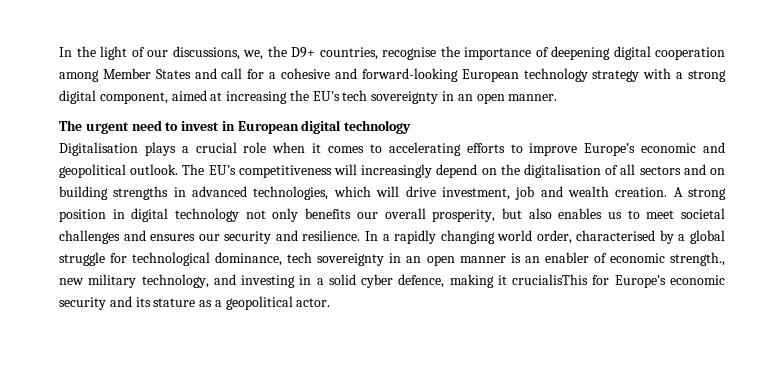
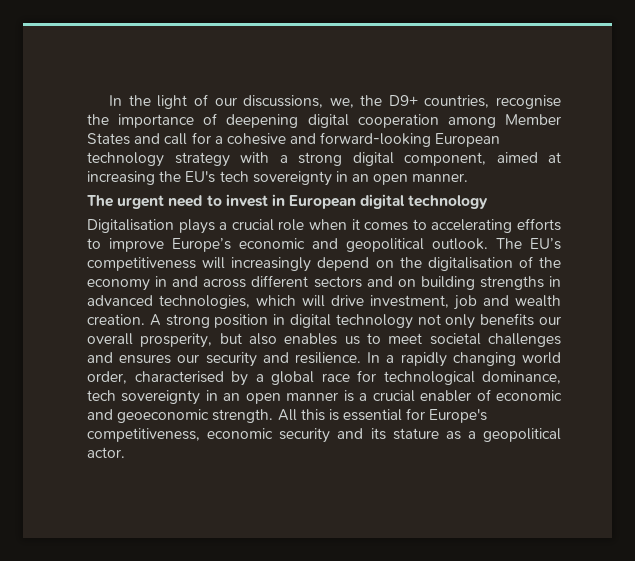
- The EU’s competitiveness will increasingly depend on the digitalisation of all sectors and on building strengths in advanced technologies, which will drive investment, job and wealth creation.
+ The EU’s competitiveness will increasingly depend on the digitalisation of the economy in and across different sectors and on building strengths in advanced technologies, which will drive investment, job and wealth creation.
- In a rapidly changing world order, characterised by a global struggle for technological dominance, tech sovereignty in an open manner is an enabler of economic strength., new military technology, and investing in a solid cyber defence, making it crucialisThis for Europe's economic security and its stature as a geopolitical actor.
+ In a rapidly changing world order, characterised by a global race for technological dominance, tech sovereignty in an open manner is a crucial enabler of economic and geoeconomic strength. All this is essential for Europe's competitiveness, economic security and its stature as a geopolitical actor.

